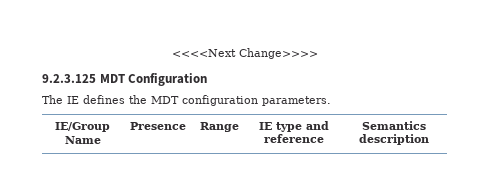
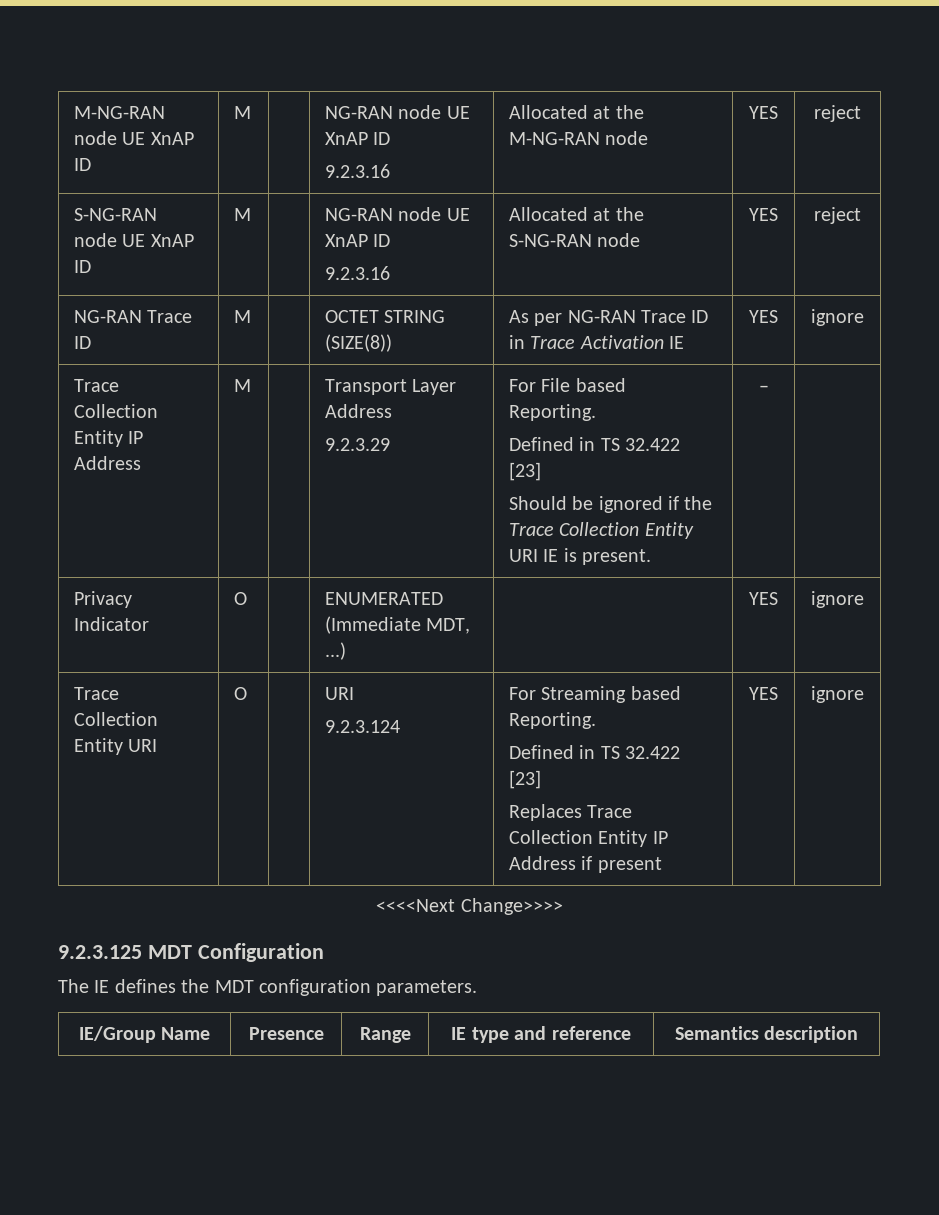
+ M-NG-RAN node UE XnAP ID | M | | NG-RAN node UE XnAP ID
+ 9.2.3.16 | Allocated at the M-NG-RAN node | YES | reject
+ S-NG-RAN node UE XnAP ID | M | | NG-RAN node UE XnAP ID
+ 9.2.3.16 | Allocated at the S-NG-RAN node | YES | reject
+ NG-RAN Trace ID | M | | OCTET STRING (SIZE(8)) | As per NG-RAN Trace ID in Trace Activation IE | YES | ignore
+ Trace Collection Entity IP Address | M | | Transport Layer Address
+ 9.2.3.29 | For File based Reporting.
+ Defined in TS 32.422 [23]
+ Should be ignored if the Trace Collection Entity URI IE is present. | – |
+ Privacy Indicator | O | | ENUMERATED (Immediate MDT, ...) | | YES | ignore
+ Trace Collection Entity URI | O | | URI
+ 9.2.3.124 | For Streaming based Reporting.
+ Defined in TS 32.422 [23]
+ Replaces Trace Collection Entity IP Address if present | YES | ignore

